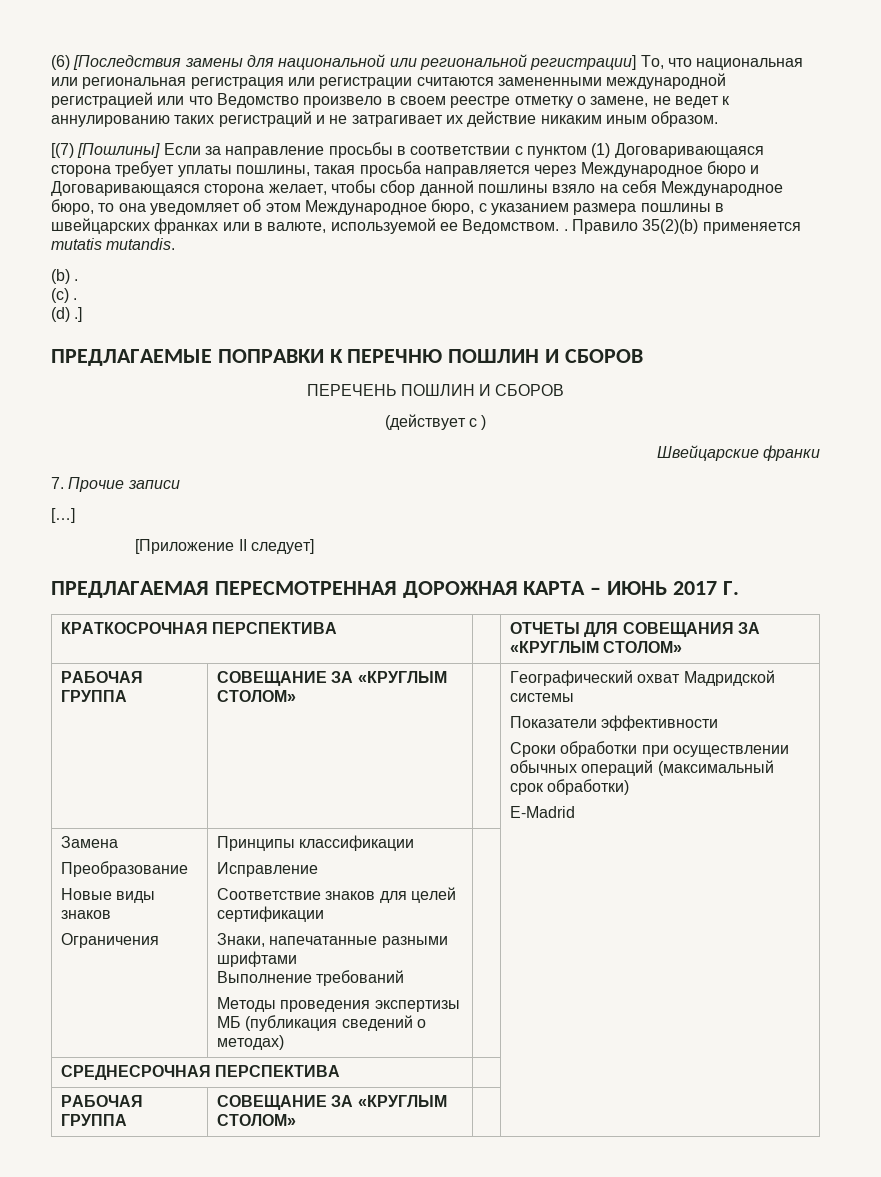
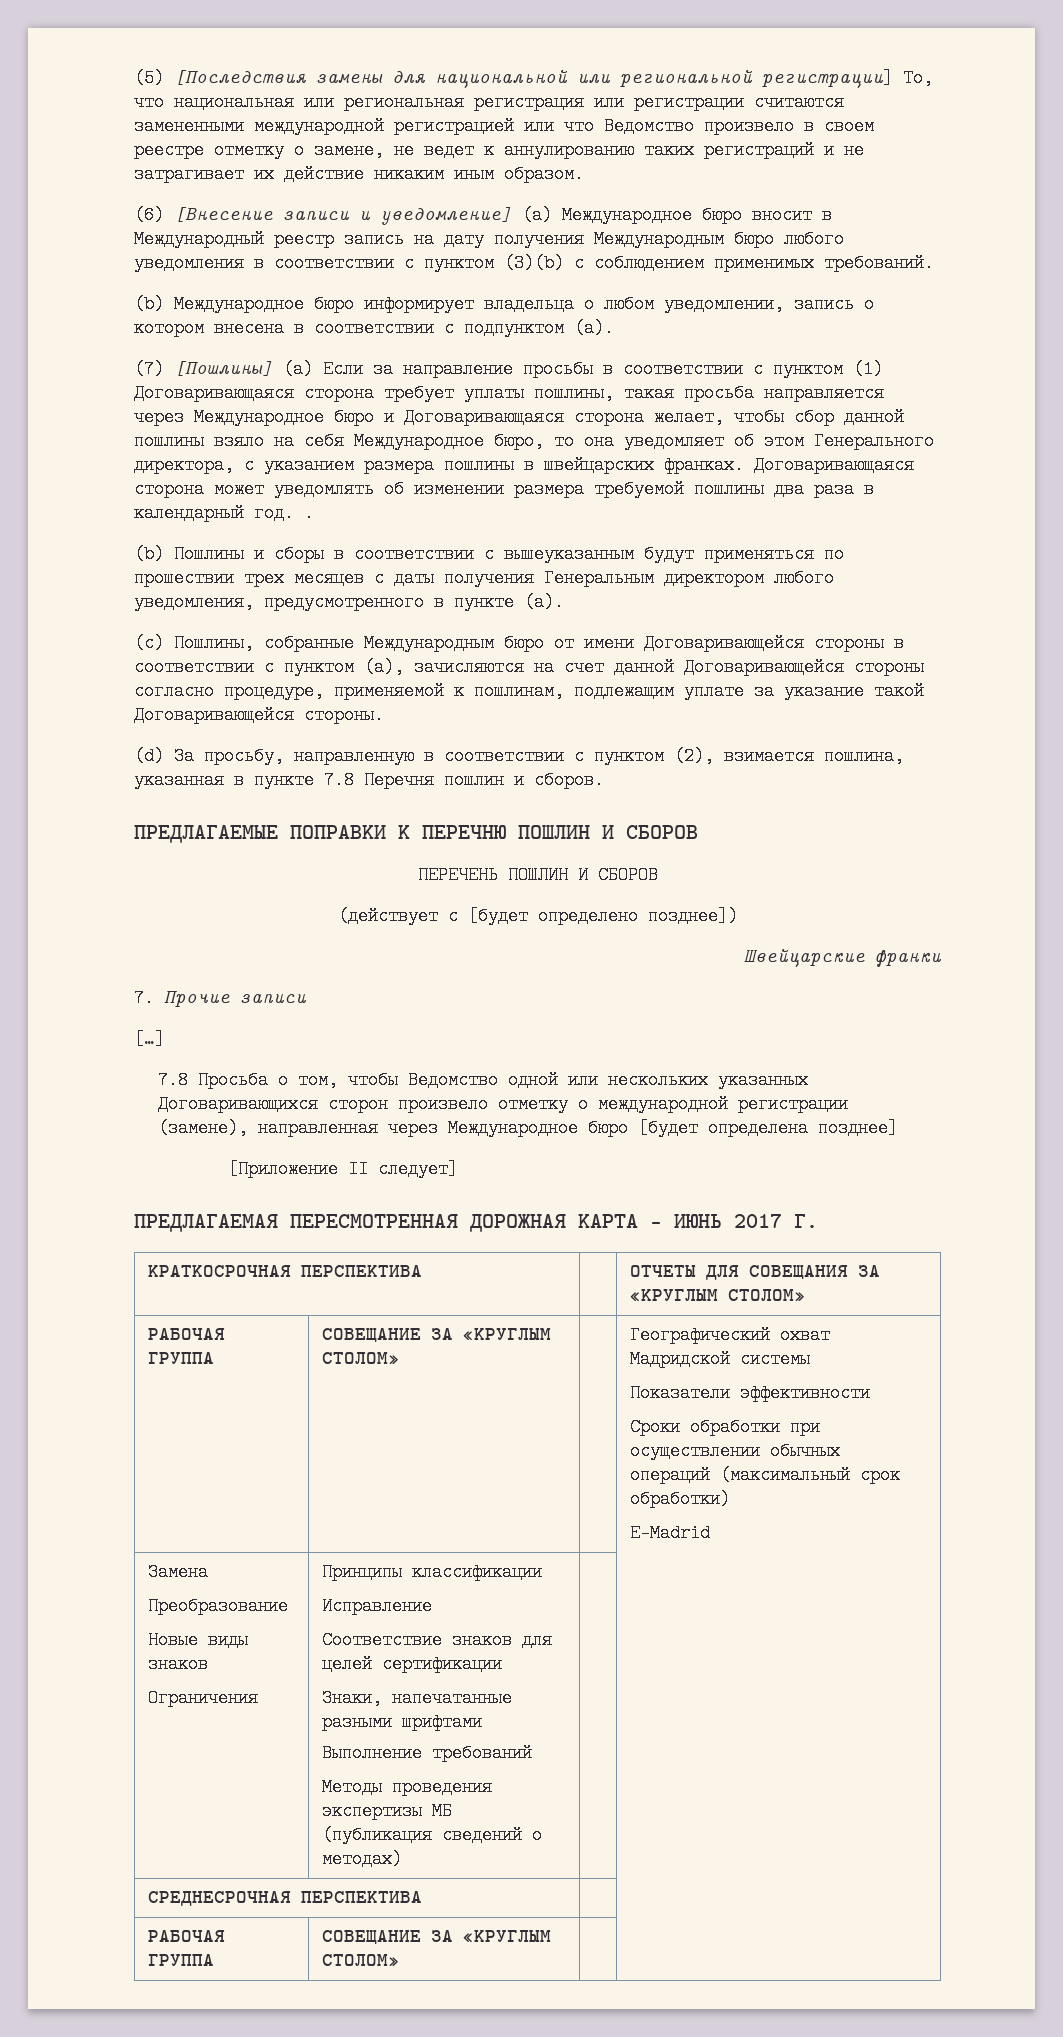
- (6) [Последствия замены для национальной или региональной регистрации] То, что национальная или региональная регистрация или регистрации считаются замененными международной регистрацией или что Ведомство произвело в своем реестре отметку о замене, не ведет к аннулированию таких регистраций и не затрагивает их действие никаким иным образом.
+ (5) [Последствия замены для национальной или региональной регистрации] То, что национальная или региональная регистрация или регистрации считаются замененными международной регистрацией или что Ведомство произвело в своем реестре отметку о замене, не ведет к аннулированию таких регистраций и не затрагивает их действие никаким иным образом.
- [(7) [Пошлины] Если за направление просьбы в соответствии с пунктом (1) Договаривающаяся сторона требует уплаты пошлины, такая просьба направляется через Международное бюро и Договаривающаяся сторона желает, чтобы сбор данной пошлины взяло на себя Международное бюро, то она уведомляет об этом Международное бюро, с указанием размера пошлины в швейцарских франках или в валюте, используемой ее Ведомством. . Правило 35(2)(b) применяется mutatis mutandis.
- (b) .
- (c) .
- (d) .]
+ (6) [Внесение записи и уведомление] (a) Международное бюро вносит в Международный реестр запись на дату получения Международным бюро любого уведомления в соответствии с пунктом (3)(b) с соблюдением применимых требований.
+ (b) Международное бюро информирует владельца о любом уведомлении, запись о котором внесена в соответствии с подпунктом (а).
+ (7) [Пошлины] (а) Если за направление просьбы в соответствии с пунктом (1) Договаривающаяся сторона требует уплаты пошлины, такая просьба направляется через Международное бюро и Договаривающаяся сторона желает, чтобы сбор данной пошлины взяло на себя Международное бюро, то она уведомляет об этом Генерального директора, с указанием размера пошлины в швейцарских франках. Договаривающаяся сторона может уведомлять об изменении размера требуемой пошлины два раза в календарный год. .
+ (b) Пошлины и сборы в соответствии с вышеуказанным будут применяться по прошествии трех месяцев с даты получения Генеральным директором любого уведомления, предусмотренного в пункте (a).
+ (c) Пошлины, собранные Международным бюро от имени Договаривающейся стороны в соответствии с пунктом (a), зачисляются на счет данной Договаривающейся стороны согласно процедуре, применяемой к пошлинам, подлежащим уплате за указание такой Договаривающейся стороны.
+ (d) За просьбу, направленную в соответствии с пунктом (2), взимается пошлина, указанная в пункте 7.8 Перечня пошлин и сборов.
- (действует с )
+ (действует с [будет определено позднее])
+ 7.8 Просьба о том, чтобы Ведомство одной или нескольких указанных Договаривающихся сторон произвело отметку о международной регистрации (замене), направленная через Международное бюро [будет определена позднее]

